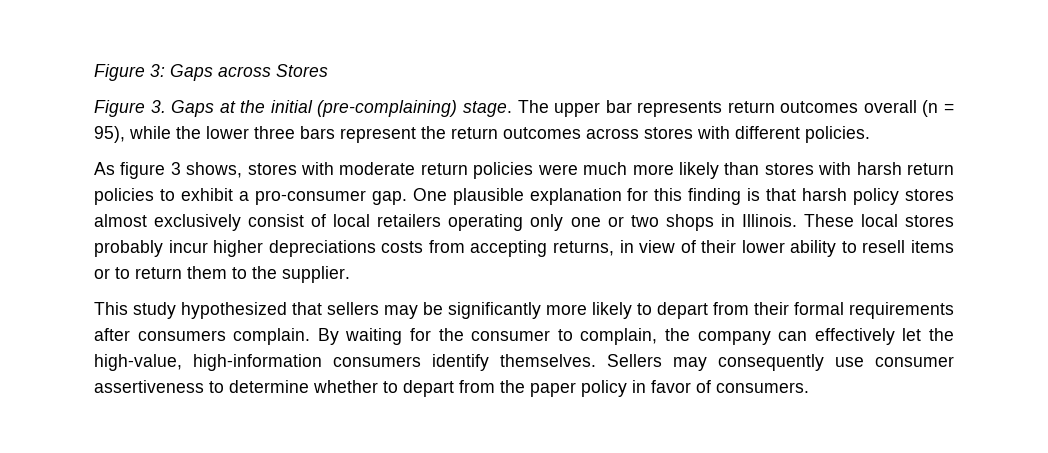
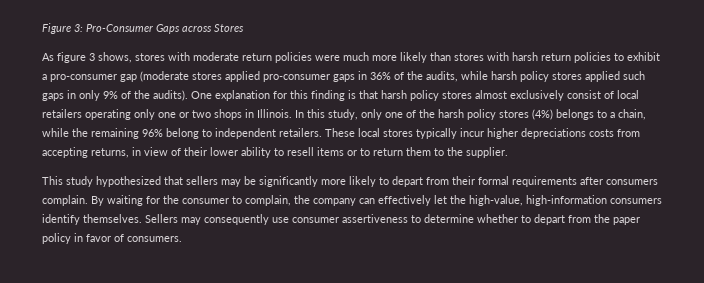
- Figure 3: Gaps across Stores
+ Figure 3: Pro-Consumer Gaps across Stores
- Figure 3. Gaps at the initial (pre-complaining) stage. The upper bar represents return outcomes overall (n = 95), while the lower three bars represent the return outcomes across stores with different policies.
- As figure 3 shows, stores with moderate return policies were much more likely than stores with harsh return policies to exhibit a pro-consumer gap. One plausible explanation for this finding is that harsh policy stores almost exclusively consist of local retailers operating only one or two shops in Illinois.
+ As figure 3 shows, stores with moderate return policies were much more likely than stores with harsh return policies to exhibit a pro-consumer gap (moderate stores applied pro-consumer gaps in 36% of the audits, while harsh policy stores applied such gaps in only 9% of the audits). One explanation for this finding is that harsh policy stores almost exclusively consist of local retailers operating only one or two shops in Illinois.
+ In this study, only one of the harsh policy stores (4%) belongs to a chain, while the remaining 96% belong to independent retailers.
- These local stores probably incur higher depreciations costs from accepting returns, in view of their lower ability to resell items or to return them to the supplier.
+ These local stores typically incur higher depreciations costs from accepting returns, in view of their lower ability to resell items or to return them to the supplier.

